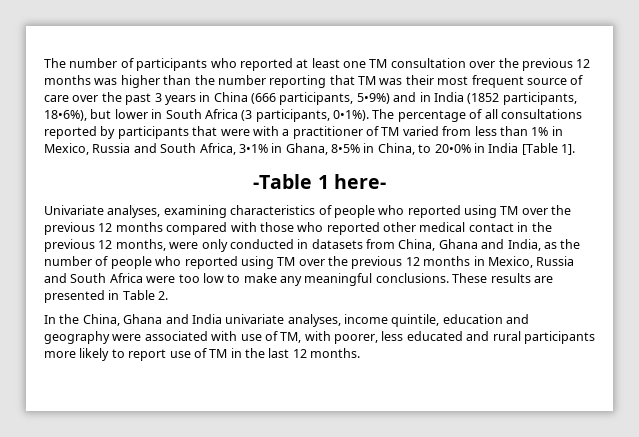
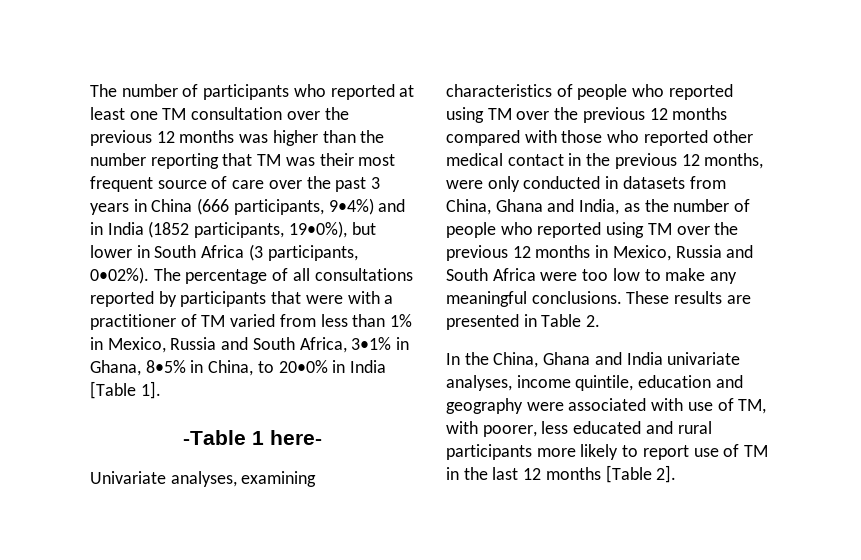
- The number of participants who reported at least one TM consultation over the previous 12 months was higher than the number reporting that TM was their most frequent source of care over the past 3 years in China (666 participants, 5•9%) and in India (1852 participants, 18•6%), but lower in South Africa (3 participants, 0•1%).
+ The number of participants who reported at least one TM consultation over the previous 12 months was higher than the number reporting that TM was their most frequent source of care over the past 3 years in China (666 participants, 9•4%) and in India (1852 participants, 19•0%), but lower in South Africa (3 participants, 0•02%).
- In the China, Ghana and India univariate analyses, income quintile, education and geography were associated with use of TM, with poorer, less educated and rural participants more likely to report use of TM in the last 12 months.
+ In the China, Ghana and India univariate analyses, income quintile, education and geography were associated with use of TM, with poorer, less educated and rural participants more likely to report use of TM in the last 12 months [Table 2].

